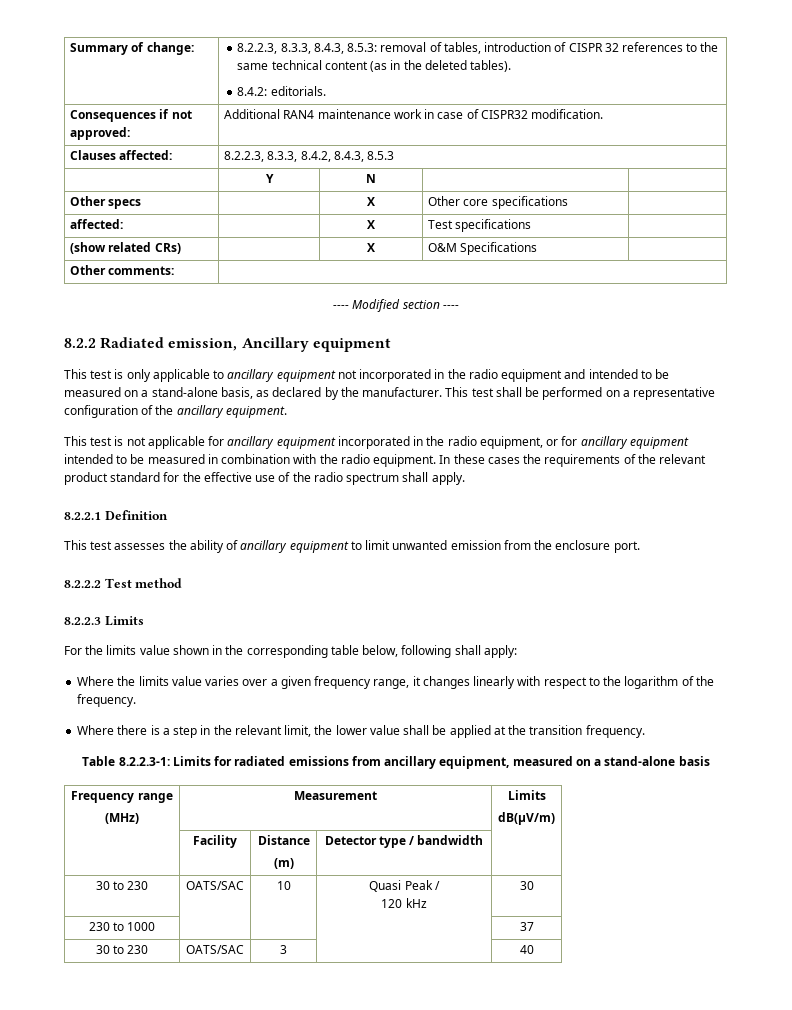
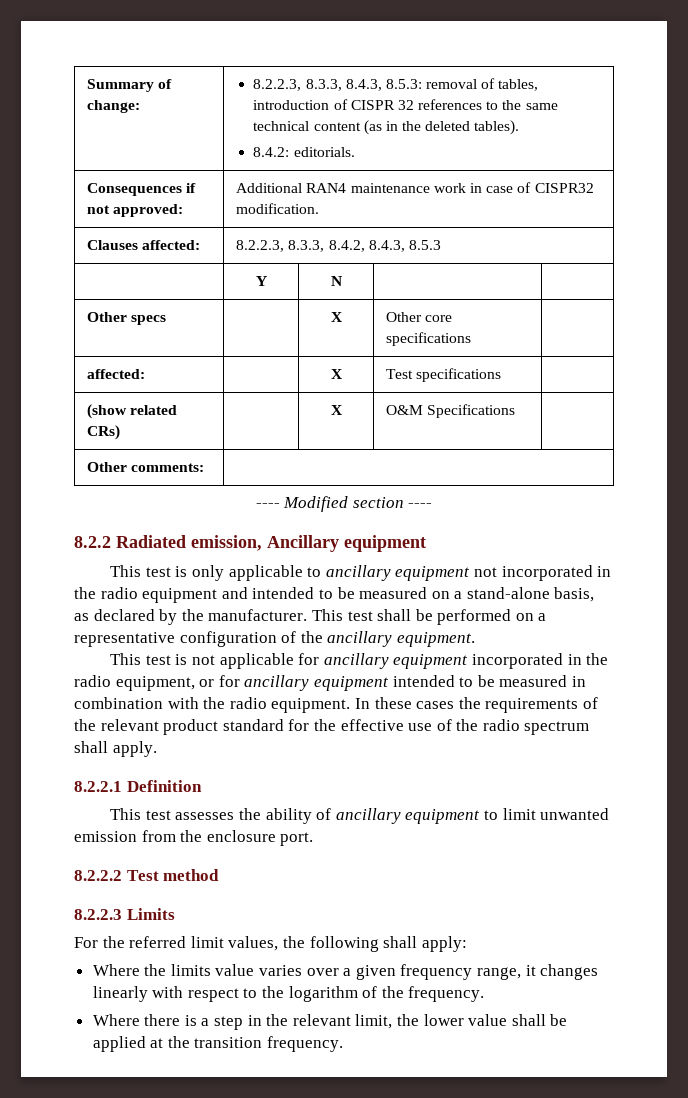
- For the limits value shown in the corresponding table below, following shall apply:
+ For the referred limit values, the following shall apply:
- Table 8.2.2.3-1: Limits for radiated emissions from ancillary equipment, measured on a stand-alone basis
- Frequency range
- (MHz) | Measurement | Limits
- dB(μV/m)
- | Facility | Distance
- (m) | Detector type / bandwidth |
- 30 to 230 | OATS/SAC | 10 | Quasi Peak /
- 120 kHz | 30
- 230 to 1000 | | | | 37
- 30 to 230 | OATS/SAC | 3 | | 40

